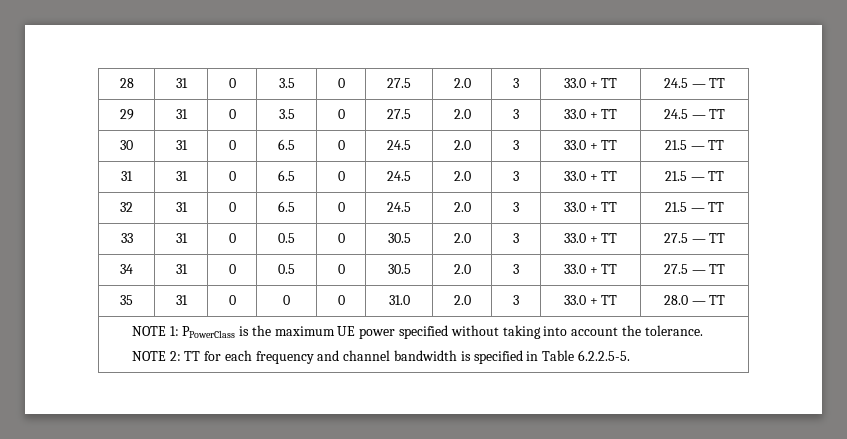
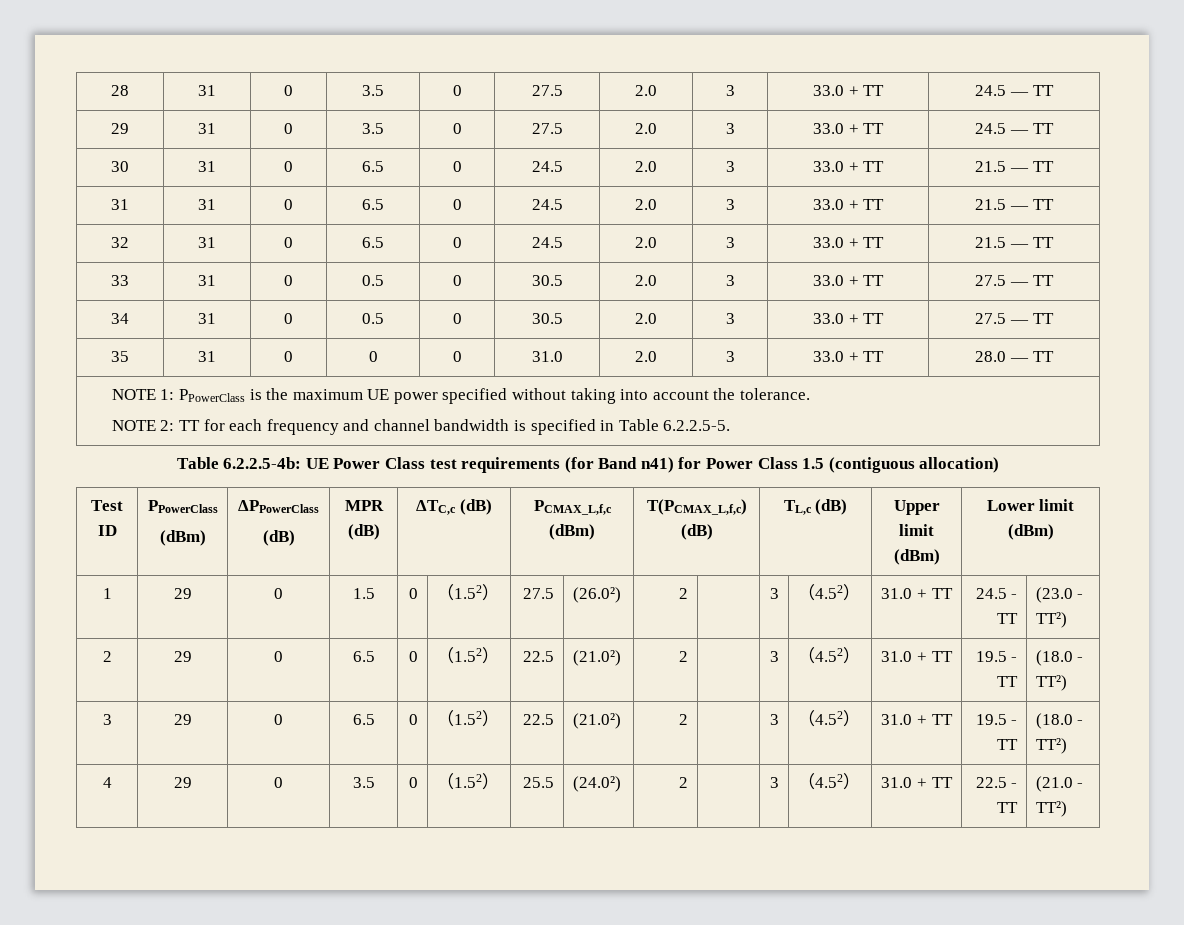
+ Table 6.2.2.5-4b: UE Power Class test requirements (for Band n41) for Power Class 1.5 (contiguous allocation)
+ Test ID | PPowerClass
+ (dBm) | ΔPPowerClass
+ (dB) | MPR (dB) | ΔTC,c (dB) | PCMAX_L,f,c (dBm) | T(PCMAX_L,f,c) (dB) | TL,c (dB) | Upper limit (dBm) | Lower limit (dBm)
+ 1 | 29 | 0 | 1.5 | 0 | （1.52） | 27.5 | (26.0²) | 2 | | 3 | （4.52） | 31.0 + TT | 24.5 - TT | (23.0 - TT²)
+ 2 | 29 | 0 | 6.5 | 0 | （1.52） | 22.5 | (21.0²) | 2 | | 3 | （4.52） | 31.0 + TT | 19.5 - TT | (18.0 - TT²)
+ 3 | 29 | 0 | 6.5 | 0 | （1.52） | 22.5 | (21.0²) | 2 | | 3 | （4.52） | 31.0 + TT | 19.5 - TT | (18.0 - TT²)
+ 4 | 29 | 0 | 3.5 | 0 | （1.52） | 25.5 | (24.0²) | 2 | | 3 | （4.52） | 31.0 + TT | 22.5 - TT | (21.0 - TT²)

